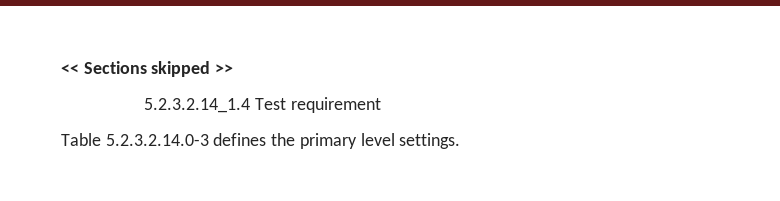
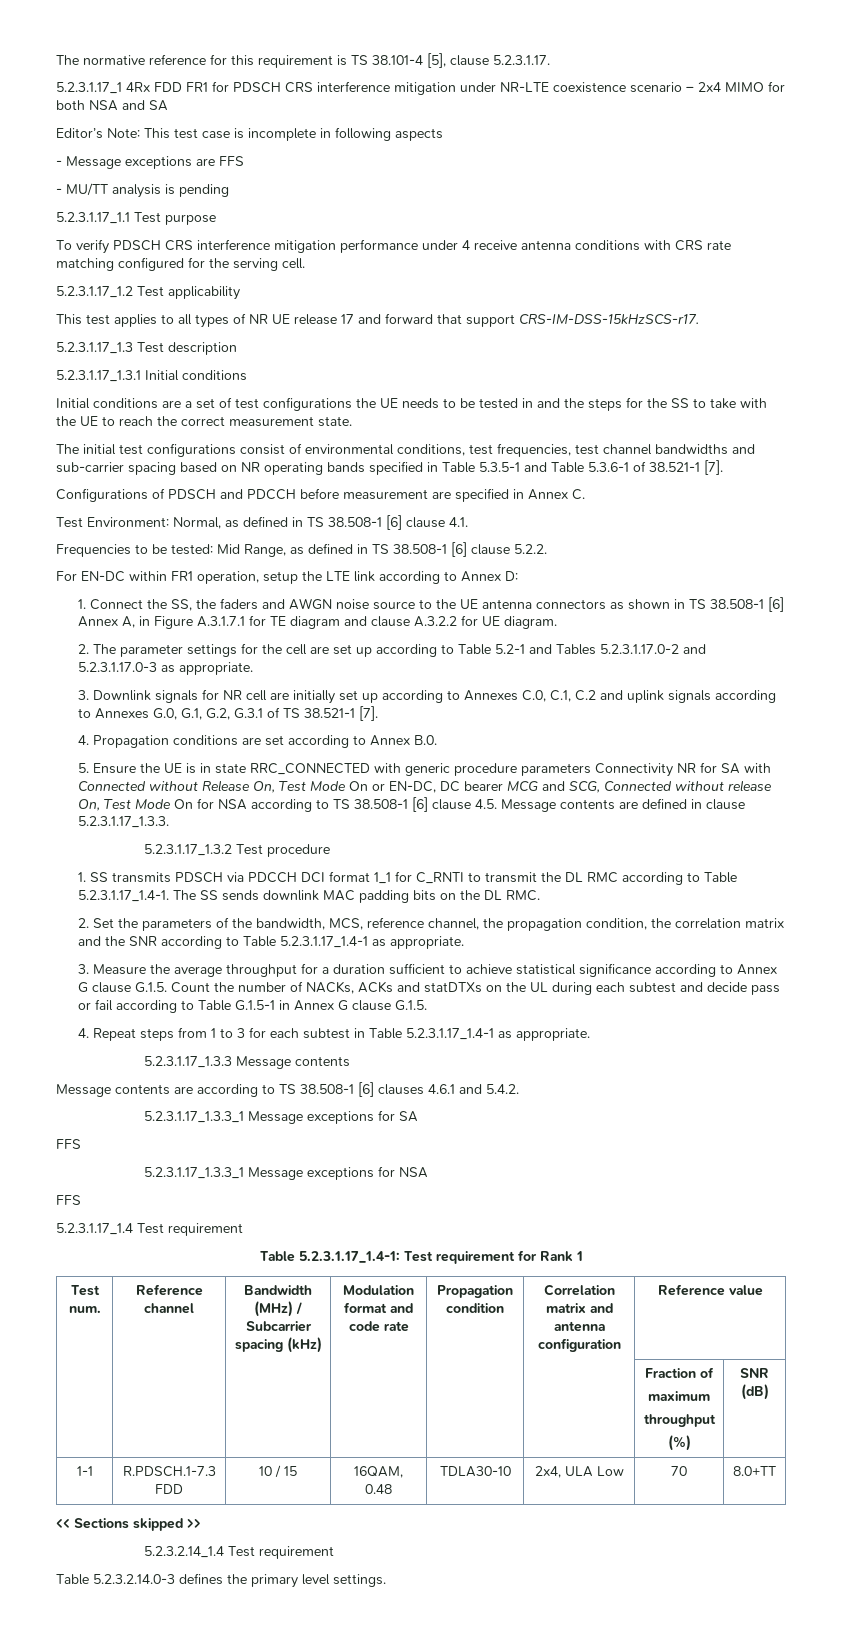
+ The normative reference for this requirement is TS 38.101-4 [5], clause 5.2.3.1.17.
+ 5.2.3.1.17_1 4Rx FDD FR1 for PDSCH CRS interference mitigation under NR-LTE coexistence scenario – 2x4 MIMO for both NSA and SA
+ Editor’s Note: This test case is incomplete in following aspects
+ - Message exceptions are FFS
+ - MU/TT analysis is pending
+ 5.2.3.1.17_1.1 Test purpose
+ To verify PDSCH CRS interference mitigation performance under 4 receive antenna conditions with CRS rate matching configured for the serving cell.
+ 5.2.3.1.17_1.2 Test applicability
+ This test applies to all types of NR UE release 17 and forward that support CRS-IM-DSS-15kHzSCS-r17.
+ 5.2.3.1.17_1.3 Test description
+ 5.2.3.1.17_1.3.1 Initial conditions
+ Initial conditions are a set of test configurations the UE needs to be tested in and the steps for the SS to take with the UE to reach the correct measurement state.
+ The initial test configurations consist of environmental conditions, test frequencies, test channel bandwidths and sub-carrier spacing based on NR operating bands specified in Table 5.3.5-1 and Table 5.3.6-1 of 38.521-1 [7].
+ Configurations of PDSCH and PDCCH before measurement are specified in Annex C.
+ Test Environment: Normal, as defined in TS 38.508-1 [6] clause 4.1.
+ Frequencies to be tested: Mid Range, as defined in TS 38.508-1 [6] clause 5.2.2.
+ For EN-DC within FR1 operation, setup the LTE link according to Annex D:
+ 1. Connect the SS, the faders and AWGN noise source to the UE antenna connectors as shown in TS 38.508-1 [6] Annex A, in Figure A.3.1.7.1 for TE diagram and clause A.3.2.2 for UE diagram.
+ 2. The parameter settings for the cell are set up according to Table 5.2-1 and Tables 5.2.3.1.17.0-2 and 5.2.3.1.17.0-3 as appropriate.
+ 3. Downlink signals for NR cell are initially set up according to Annexes C.0, C.1, C.2 and uplink signals according to Annexes G.0, G.1, G.2, G.3.1 of TS 38.521-1 [7].
+ 4. Propagation conditions are set according to Annex B.0.
+ 5. Ensure the UE is in state RRC_CONNECTED with generic procedure parameters Connectivity NR for SA with Connected without Release On, Test Mode On or EN-DC, DC bearer MCG and SCG, Connected without release On, Test Mode On for NSA according to TS 38.508-1 [6] clause 4.5. Message contents are defined in clause 5.2.3.1.17_1.3.3.
+ 5.2.3.1.17_1.3.2 Test procedure
+ 1. SS transmits PDSCH via PDCCH DCI format 1_1 for C_RNTI to transmit the DL RMC according to Table 5.2.3.1.17_1.4-1. The SS sends downlink MAC padding bits on the DL RMC.
+ 2. Set the parameters of the bandwidth, MCS, reference channel, the propagation condition, the correlation matrix and the SNR according to Table 5.2.3.1.17_1.4-1 as appropriate.
+ 3. Measure the average throughput for a duration sufficient to achieve statistical significance according to Annex G clause G.1.5. Count the number of NACKs, ACKs and statDTXs on the UL during each subtest and decide pass or fail according to Table G.1.5-1 in Annex G clause G.1.5.
+ 4. Repeat steps from 1 to 3 for each subtest in Table 5.2.3.1.17_1.4-1 as appropriate.
+ 5.2.3.1.17_1.3.3 Message contents
+ Message contents are according to TS 38.508-1 [6] clauses 4.6.1 and 5.4.2.
+ 5.2.3.1.17_1.3.3_1 Message exceptions for SA
+ FFS
+ 5.2.3.1.17_1.3.3_1 Message exceptions for NSA
+ FFS
+ 5.2.3.1.17_1.4 Test requirement
+ Table 5.2.3.1.17_1.4-1: Test requirement for Rank 1
+ Test num. | Reference channel | Bandwidth (MHz) / Subcarrier spacing (kHz) | Modulation format and code rate | Propagation condition | Correlation matrix and antenna configuration | Reference value
+ | | | | | | Fraction of
+ maximum
+ throughput
+ (%) | SNR (dB)
+ 1-1 | R.PDSCH.1-7.3 FDD | 10 / 15 | 16QAM, 0.48 | TDLA30-10 | 2x4, ULA Low | 70 | 8.0+TT

